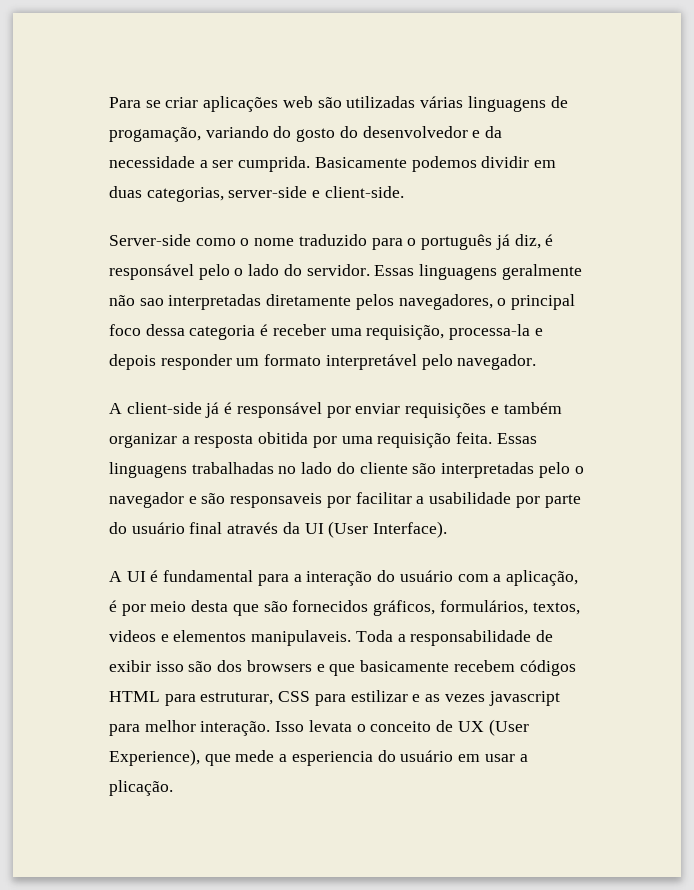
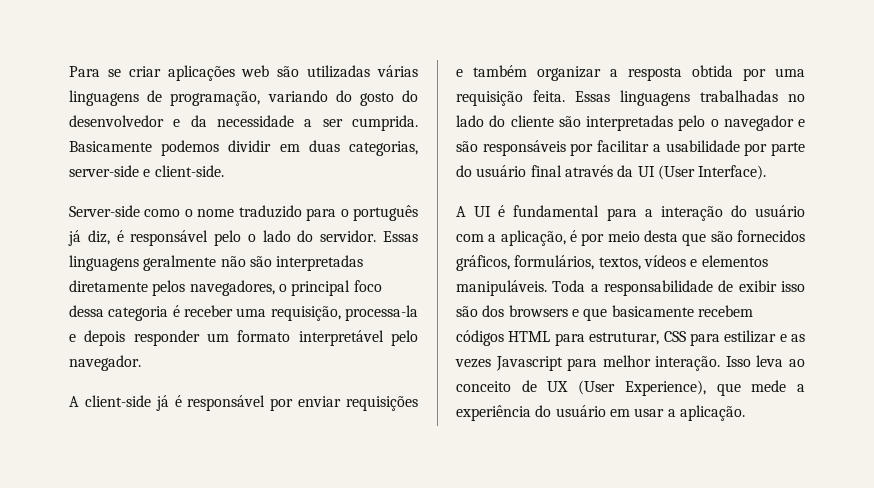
- Para se criar aplicações web são utilizadas várias linguagens de progamação, variando do gosto do desenvolvedor e da necessidade a ser cumprida.
+ Para se criar aplicações web são utilizadas várias linguagens de programação, variando do gosto do desenvolvedor e da necessidade a ser cumprida.
- Essas linguagens geralmente não sao interpretadas diretamente pelos navegadores, o principal foco dessa categoria é receber uma requisição, processa-la e depois responder um formato interpretável pelo navegador.
+ Essas linguagens geralmente não são interpretadas diretamente pelos navegadores, o principal foco dessa categoria é receber uma requisição, processa-la e depois responder um formato interpretável pelo navegador.
- A client-side já é responsável por enviar requisições e também organizar a resposta obitida por uma requisição feita.
+ A client-side já é responsável por enviar requisições e também organizar a resposta obtida por uma requisição feita.
- Essas linguagens trabalhadas no lado do cliente são interpretadas pelo o navegador e são responsaveis por facilitar a usabilidade por parte do usuário final através da UI (User Interface).
+ Essas linguagens trabalhadas no lado do cliente são interpretadas pelo o navegador e são responsáveis por facilitar a usabilidade por parte do usuário final através da UI (User Interface).
- A UI é fundamental para a interação do usuário com a aplicação, é por meio desta que são fornecidos gráficos, formulários, textos, videos e elementos manipulaveis.
+ A UI é fundamental para a interação do usuário com a aplicação, é por meio desta que são fornecidos gráficos, formulários, textos, vídeos e elementos manipuláveis.
- Toda a responsabilidade de exibir isso são dos browsers e que basicamente recebem códigos HTML para estruturar, CSS para estilizar e as vezes javascript para melhor interação.
+ Toda a responsabilidade de exibir isso são dos browsers e que basicamente recebem códigos HTML para estruturar, CSS para estilizar e as vezes Javascript para melhor interação.
- Isso levata o conceito de UX (User Experience), que mede a esperiencia do usuário em usar a plicação.
+ Isso leva ao conceito de UX (User Experience), que mede a experiência do usuário em usar a aplicação.

